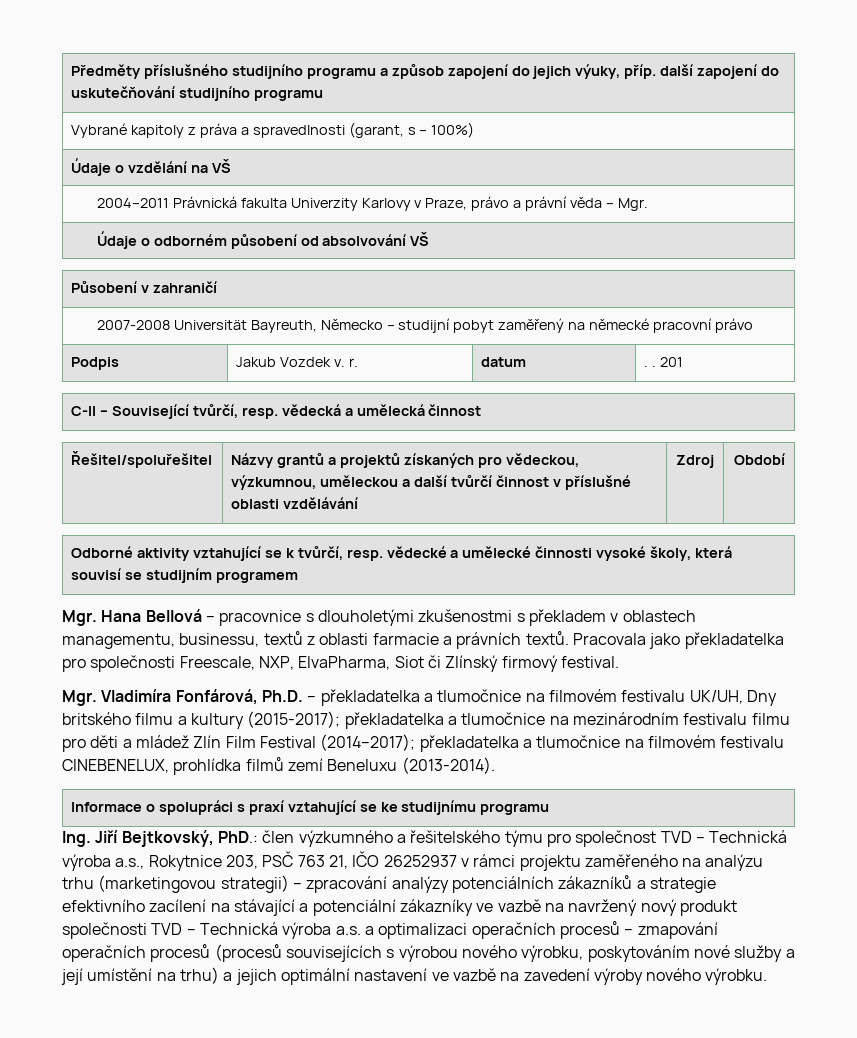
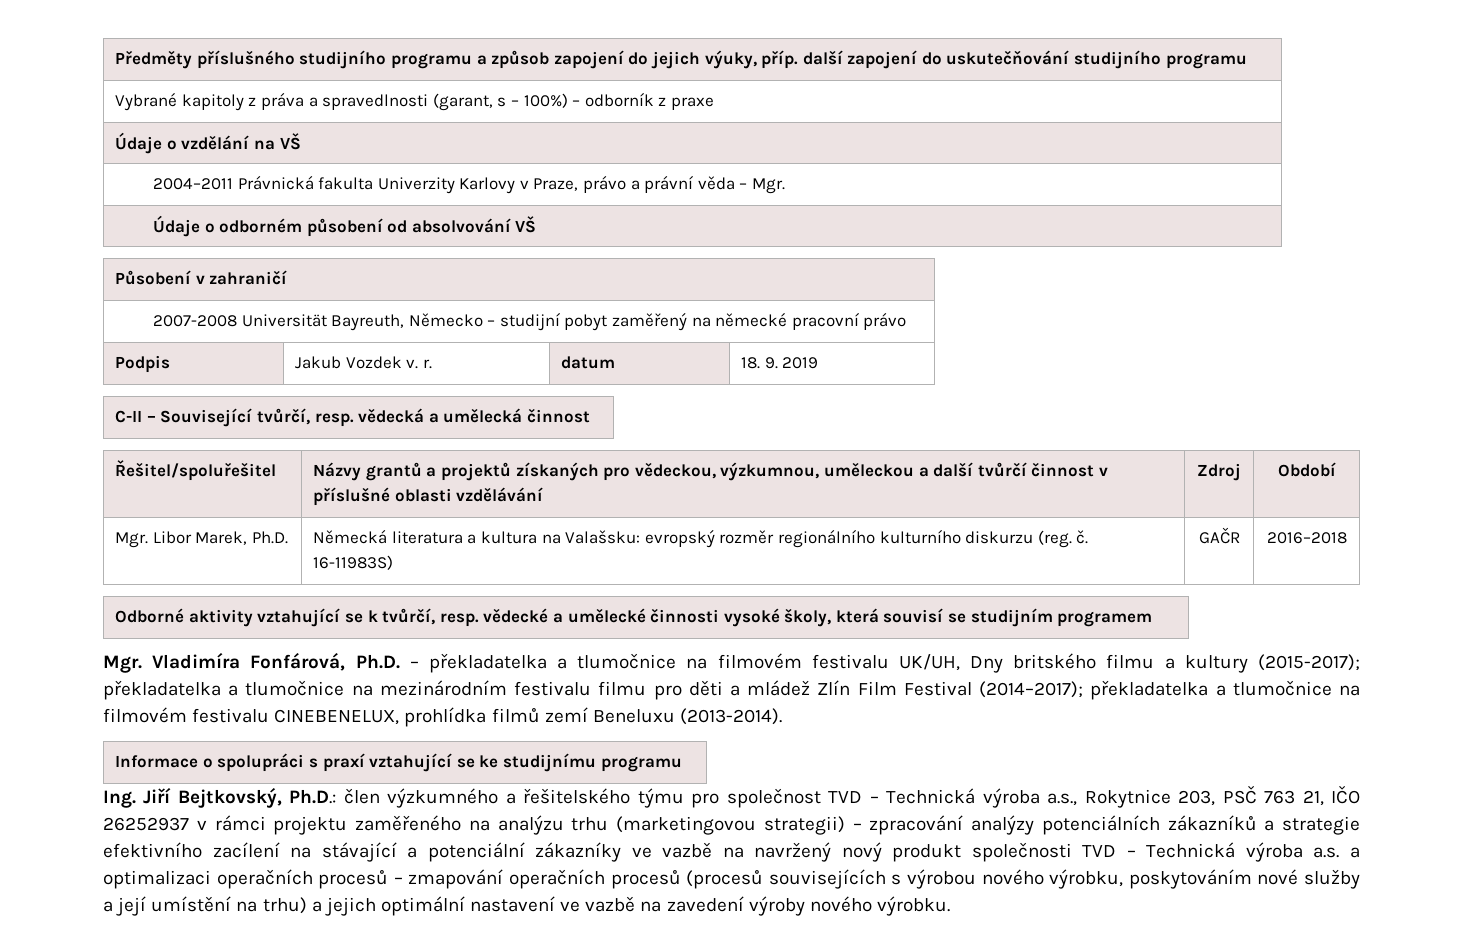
- Vybrané kapitoly z práva a spravedlnosti (garant, s – 100%)
+ Vybrané kapitoly z práva a spravedlnosti (garant, s – 100%) – odborník z praxe
- Podpis | Jakub Vozdek v. r. | datum | . . 201
+ Podpis | Jakub Vozdek v. r. | datum | 18. 9. 2019
+ Mgr. Libor Marek, Ph.D. | Německá literatura a kultura na Valašsku: evropský rozměr regionálního kulturního diskurzu (reg. č. 16-11983S) | GAČR | 2016–2018
- Mgr. Hana Bellová – pracovnice s dlouholetými zkušenostmi s překladem v oblastech managementu, businessu, textů z oblasti farmacie a právních textů. Pracovala jako překladatelka pro společnosti Freescale, NXP, ElvaPharma, Siot či Zlínský firmový festival.
- Ing. Jiří Bejtkovský, PhD.:
+ Ing. Jiří Bejtkovský, Ph.D.:

